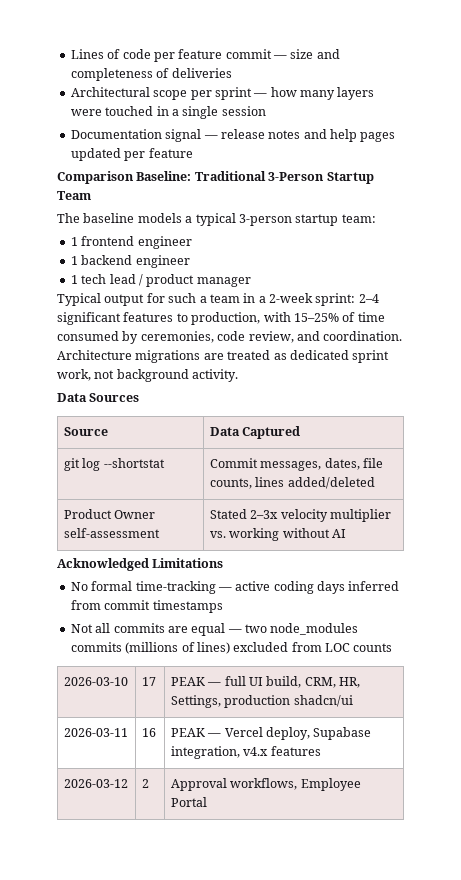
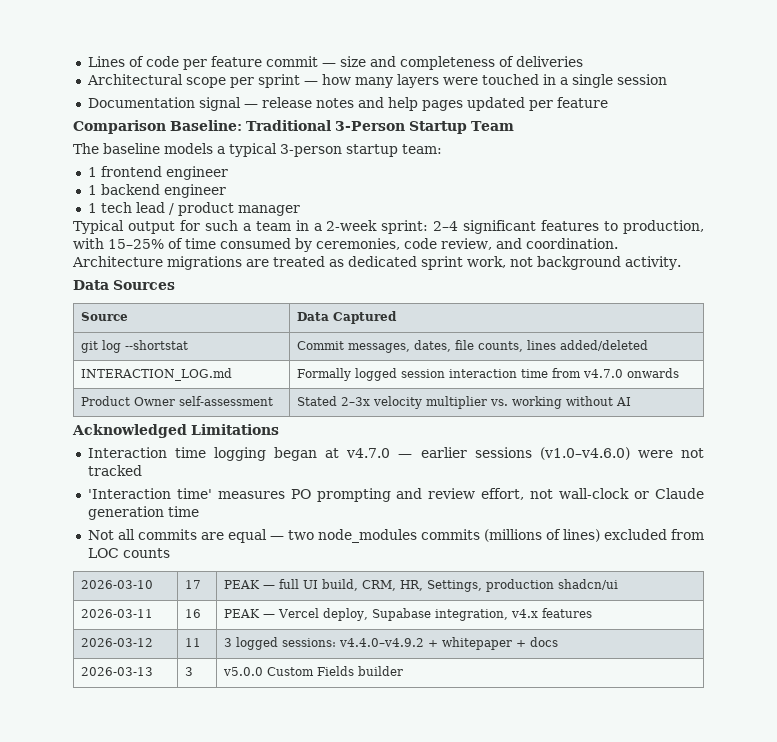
+ INTERACTION_LOG.md | Formally logged session interaction time from v4.7.0 onwards
- No formal time-tracking — active coding days inferred from commit timestamps
+ Interaction time logging began at v4.7.0 — earlier sessions (v1.0–v4.6.0) were not tracked
+ 'Interaction time' measures PO prompting and review effort, not wall-clock or Claude generation time
- 2026-03-12 | 2 | Approval workflows, Employee Portal
+ 2026-03-12 | 11 | 3 logged sessions: v4.4.0–v4.9.2 + whitepaper + docs
+ 2026-03-13 | 3 | v5.0.0 Custom Fields builder

